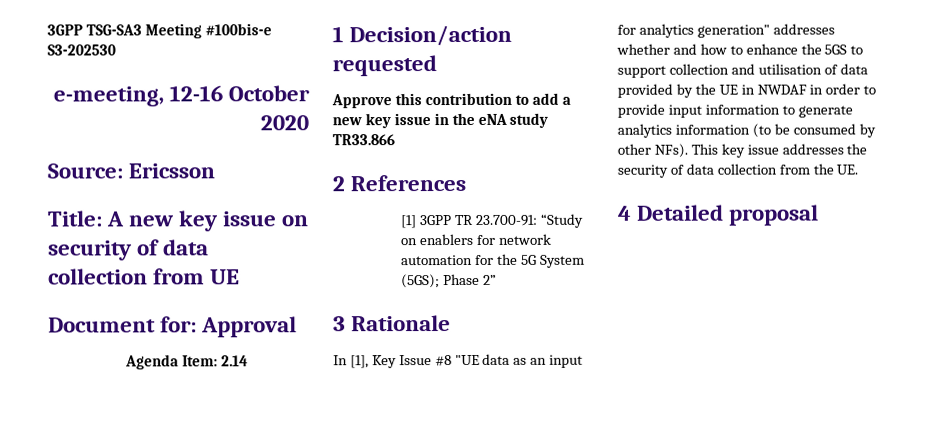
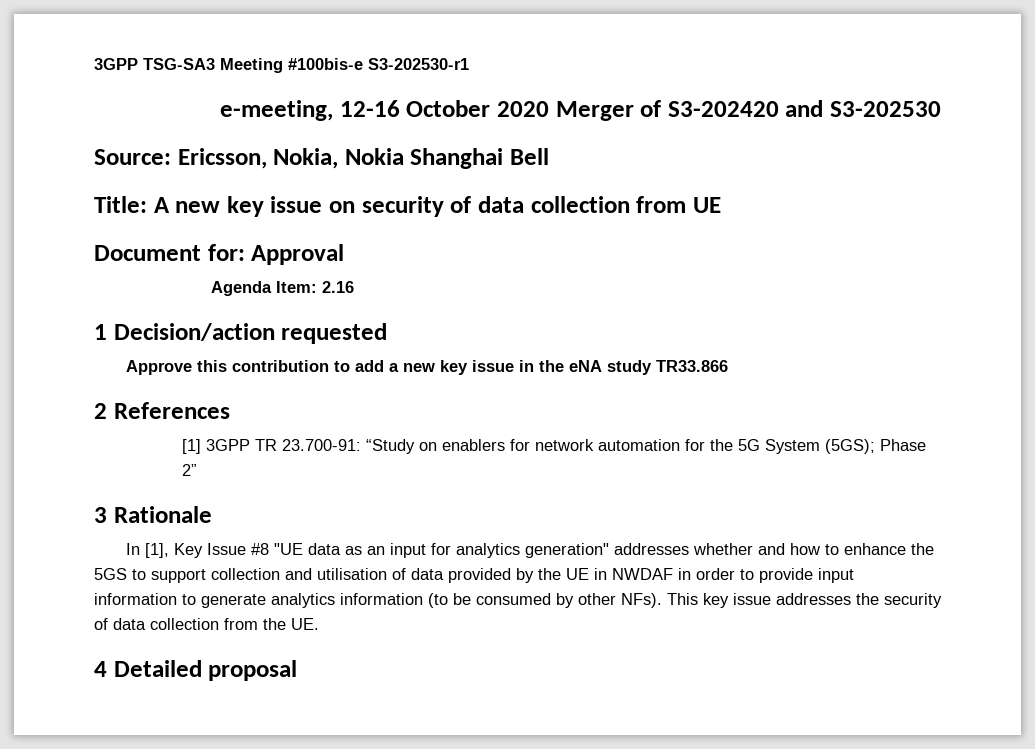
- 3GPP TSG-SA3 Meeting #100bis-e S3-202530
+ 3GPP TSG-SA3 Meeting #100bis-e S3-202530-r1
- e-meeting, 12-16 October 2020
- Source: Ericsson
+ e-meeting, 12-16 October 2020 Merger of S3-202420 and S3-202530
+ Source: Ericsson, Nokia, Nokia Shanghai Bell
- Agenda Item: 2.14
+ Agenda Item: 2.16

